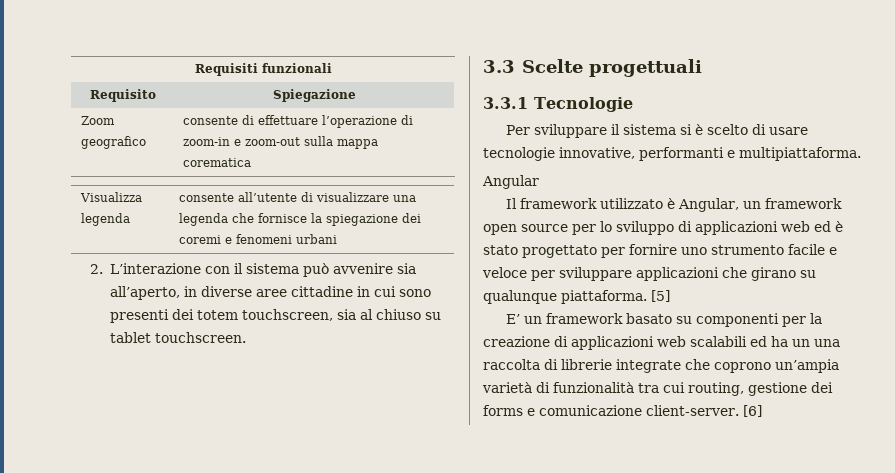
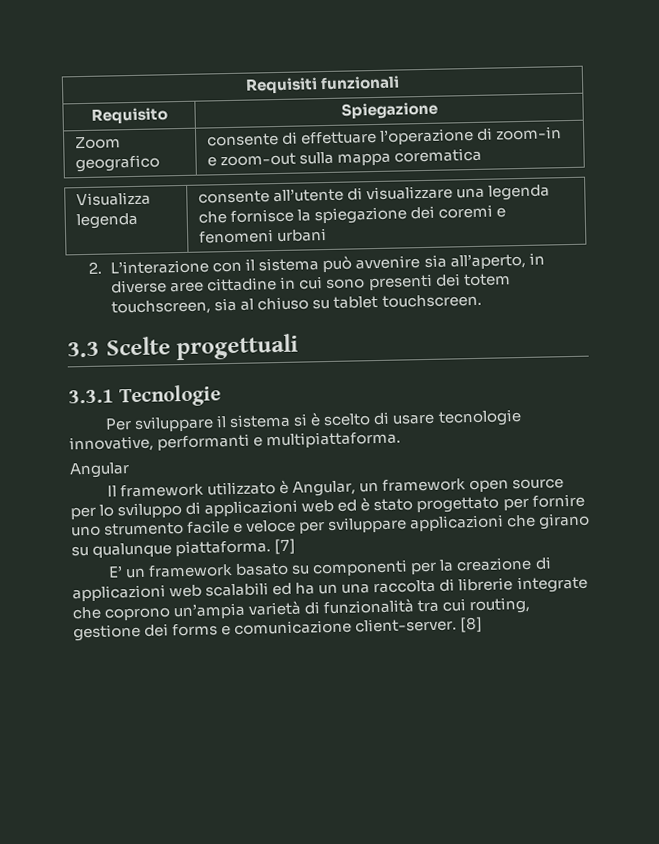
- [5]
+ [7]
- [6]
+ [8]

